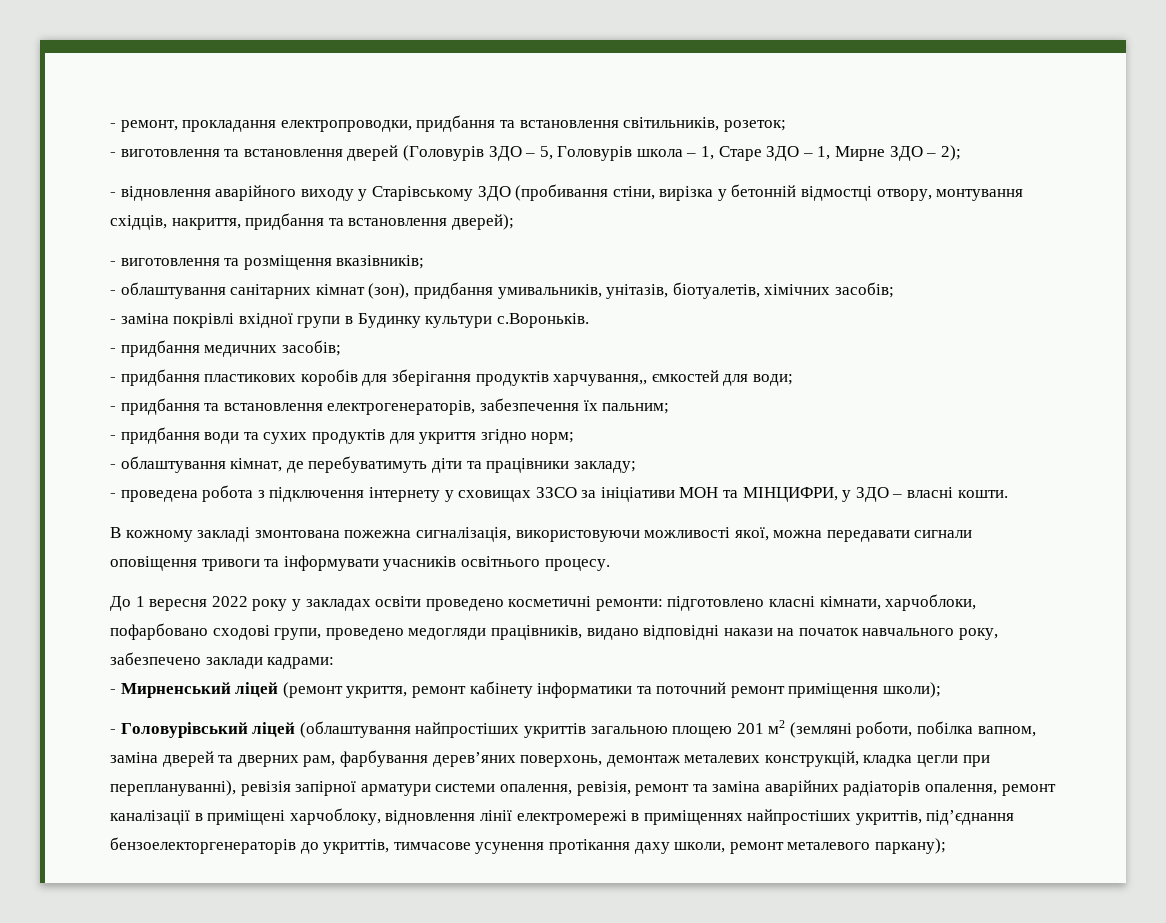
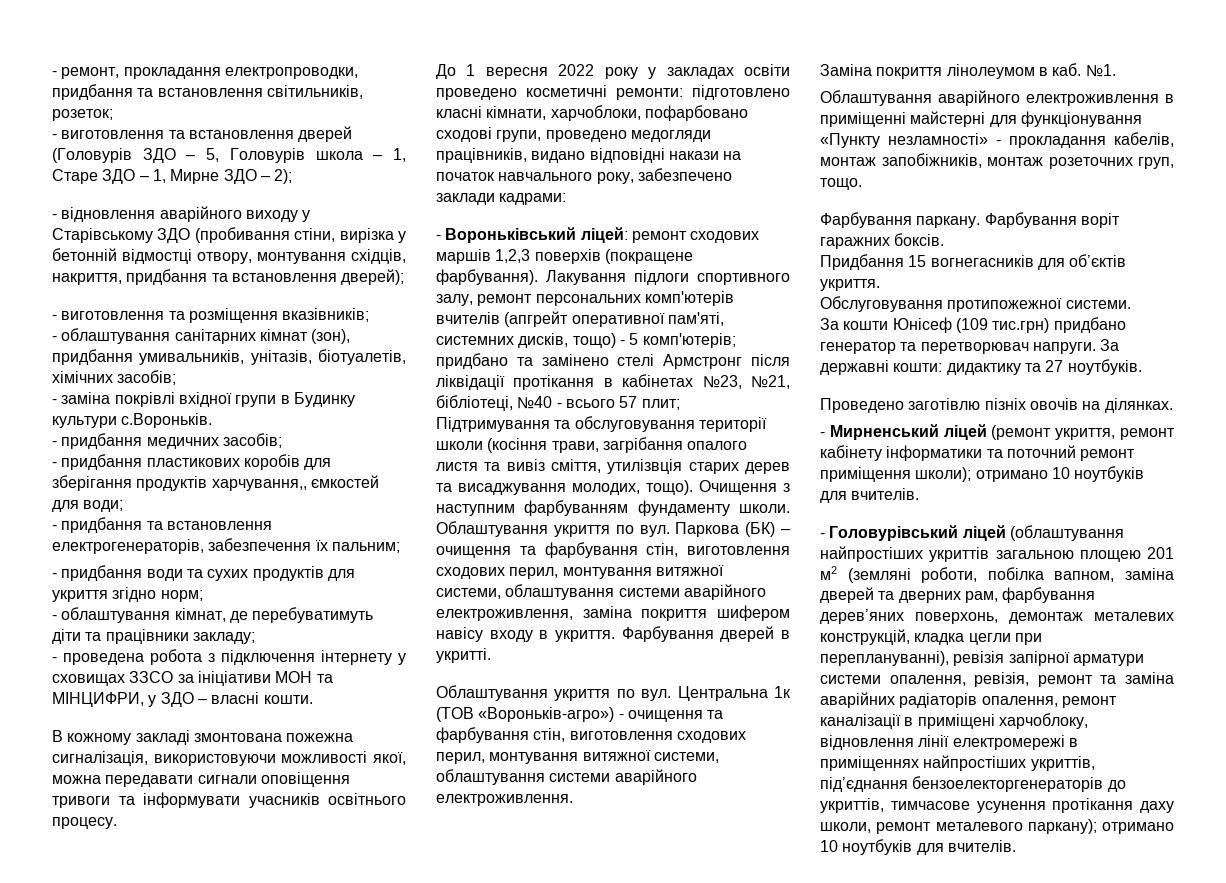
+ - Вороньківський ліцей: ремонт сходових маршів 1,2,3 поверхів (покращене фарбування). Лакування підлоги спортивного залу, ремонт персональних комп'ютерів вчителів (апгрейт оперативної пам'яті, системних дисків, тощо) - 5 комп'ютерів; придбано та замінено стелі Армстронг після ліквідації протікання в кабінетах №23, №21, бібліотеці, №40 - всього 57 плит; Підтримування та обслуговування території школи (косіння трави, загрібання опалого листя та вивіз сміття, утилізвція старих дерев та висаджування молодих, тощо). Очищення з наступним фарбуванням фундаменту школи. Облаштування укриття по вул. Паркова (БК) – очищення та фарбування стін, виготовлення сходових перил, монтування витяжної системи, облаштування системи аварійного електроживлення, заміна покриття шифером навісу входу в укриття. Фарбування дверей в укритті.
+ Облаштування укриття по вул. Центральна 1к (ТОВ «Вороньків-агро») - очищення та фарбування стін, виготовлення сходових перил, монтування витяжної системи, облаштування системи аварійного електроживлення.
+ Заміна покриття лінолеумом в каб. №1.
+ Облаштування аварійного електроживлення в приміщенні майстерні для функціонування «Пункту незламності» - прокладання кабелів, монтаж запобіжників, монтаж розеточних груп, тощо.
+ Фарбування паркану. Фарбування воріт гаражних боксів.
+ Придбання 15 вогнегасників для об’єктів укриття.
+ Обслуговування протипожежної системи.
+ За кошти Юнісеф (109 тис.грн) придбано генератор та перетворювач напруги. За державні кошти: дидактику та 27 ноутбуків.
+ Проведено заготівлю пізніх овочів на ділянках.
- - Мирненський ліцей (ремонт укриття, ремонт кабінету інформатики та поточний ремонт приміщення школи);
+ - Мирненський ліцей (ремонт укриття, ремонт кабінету інформатики та поточний ремонт приміщення школи); отримано 10 ноутбуків для вчителів.
- - Головурівський ліцей (облаштування найпростіших укриттів загальною площею 201 м2 (земляні роботи, побілка вапном, заміна дверей та дверних рам, фарбування дерев’яних поверхонь, демонтаж металевих конструкцій, кладка цегли при переплануванні), ревізія запірної арматури системи опалення, ревізія, ремонт та заміна аварійних радіаторів опалення, ремонт каналізації в приміщені харчоблоку, відновлення лінії електромережі в приміщеннях найпростіших укриттів, під’єднання бензоелекторгенераторів до укриттів, тимчасове усунення протікання даху школи, ремонт металевого паркану);
+ - Головурівський ліцей (облаштування найпростіших укриттів загальною площею 201 м2 (земляні роботи, побілка вапном, заміна дверей та дверних рам, фарбування дерев’яних поверхонь, демонтаж металевих конструкцій, кладка цегли при переплануванні), ревізія запірної арматури системи опалення, ревізія, ремонт та заміна аварійних радіаторів опалення, ремонт каналізації в приміщені харчоблоку, відновлення лінії електромережі в приміщеннях найпростіших укриттів, під’єднання бензоелекторгенераторів до укриттів, тимчасове усунення протікання даху школи, ремонт металевого паркану); отримано 10 ноутбуків для вчителів.

